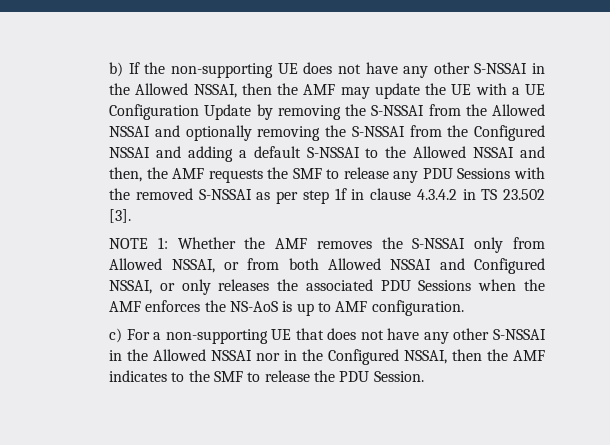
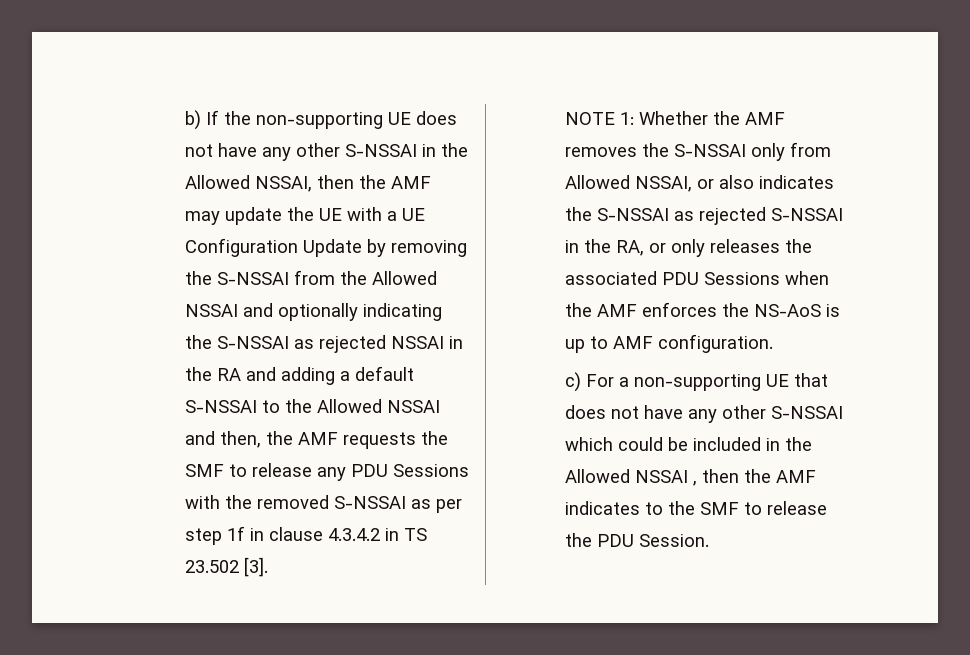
- b) If the non-supporting UE does not have any other S-NSSAI in the Allowed NSSAI, then the AMF may update the UE with a UE Configuration Update by removing the S-NSSAI from the Allowed NSSAI and optionally removing the S-NSSAI from the Configured NSSAI and adding a default S-NSSAI to the Allowed NSSAI and then, the AMF requests the SMF to release any PDU Sessions with the removed S-NSSAI as per step 1f in clause 4.3.4.2 in TS 23.502 [3].
+ b) If the non-supporting UE does not have any other S-NSSAI in the Allowed NSSAI, then the AMF may update the UE with a UE Configuration Update by removing the S-NSSAI from the Allowed NSSAI and optionally indicating the S-NSSAI as rejected NSSAI in the RA and adding a default S-NSSAI to the Allowed NSSAI and then, the AMF requests the SMF to release any PDU Sessions with the removed S-NSSAI as per step 1f in clause 4.3.4.2 in TS 23.502 [3].
- NOTE 1: Whether the AMF removes the S-NSSAI only from Allowed NSSAI, or from both Allowed NSSAI and Configured NSSAI, or only releases the associated PDU Sessions when the AMF enforces the NS-AoS is up to AMF configuration.
+ NOTE 1: Whether the AMF removes the S-NSSAI only from Allowed NSSAI, or also indicates the S-NSSAI as rejected S-NSSAI in the RA, or only releases the associated PDU Sessions when the AMF enforces the NS-AoS is up to AMF configuration.
- c) For a non-supporting UE that does not have any other S-NSSAI in the Allowed NSSAI nor in the Configured NSSAI, then the AMF indicates to the SMF to release the PDU Session.
+ c) For a non-supporting UE that does not have any other S-NSSAI which could be included in the Allowed NSSAI , then the AMF indicates to the SMF to release the PDU Session.

